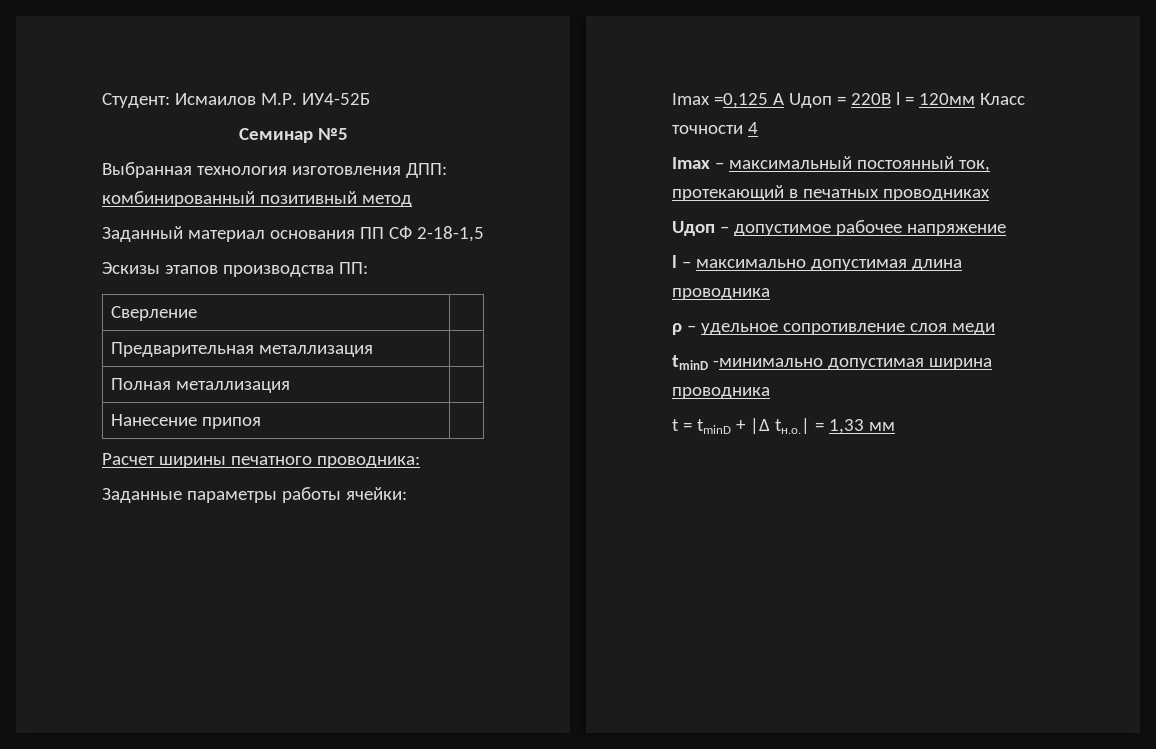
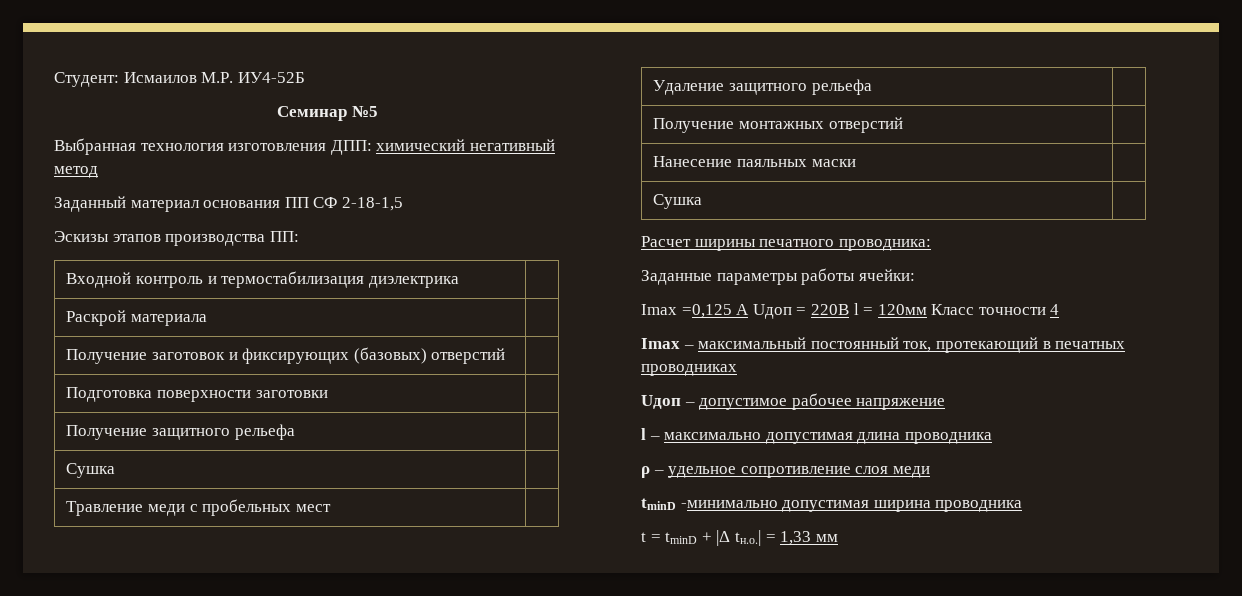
- Выбранная технология изготовления ДПП: комбинированный позитивный метод
+ Выбранная технология изготовления ДПП: химический негативный метод
- Сверление |
- Предварительная металлизация |
- Полная металлизация |
- Нанесение припоя |
+ Входной контроль и термостабилизация диэлектрика |
+ Раскрой материала |
+ Получение заготовок и фиксирующих (базовых) отверстий |
+ Подготовка поверхности заготовки |
+ Получение защитного рельефа |
+ Сушка |
+ Травление меди с пробельных мест |
+ Удаление защитного рельефа |
+ Получение монтажных отверстий |
+ Нанесение паяльных маски |
+ Сушка |

